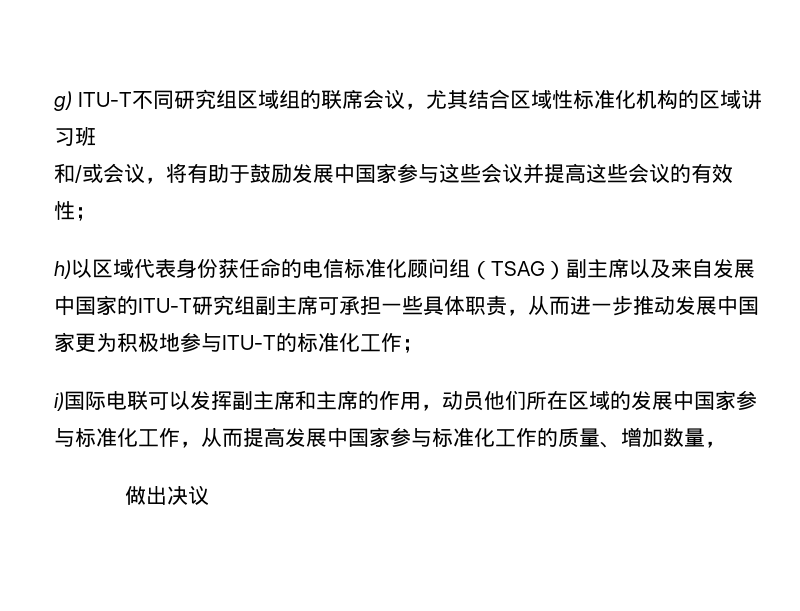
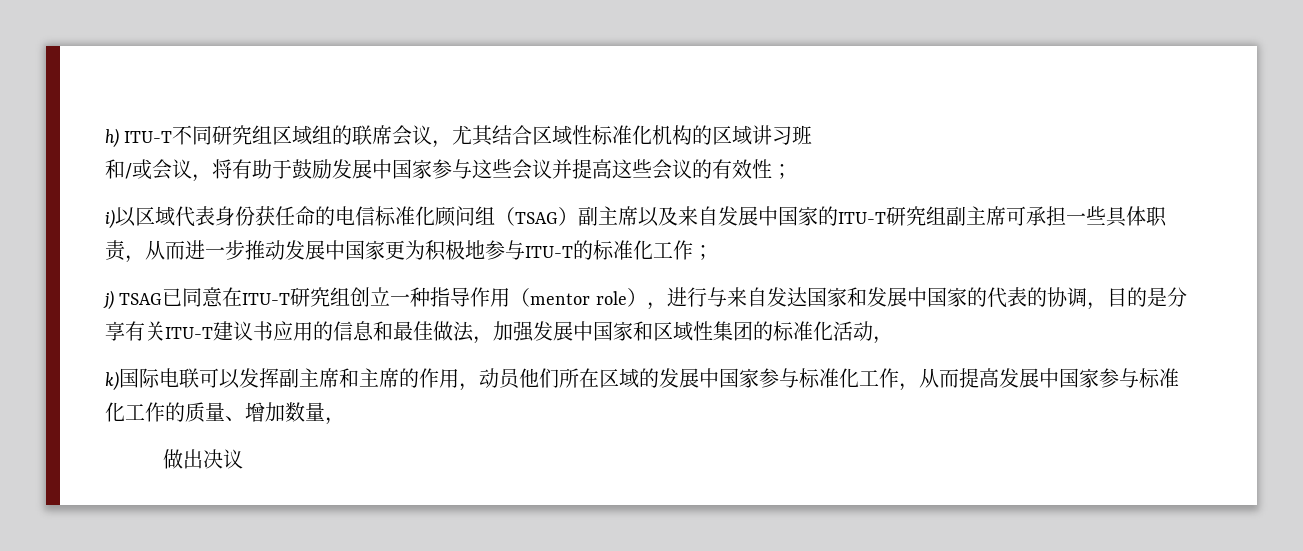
- g) ITU-T不同研究组区域组的联席会议，尤其结合区域性标准化机构的区域讲习班
+ h) ITU-T不同研究组区域组的联席会议，尤其结合区域性标准化机构的区域讲习班
- h)以区域代表身份获任命的电信标准化顾问组（TSAG）副主席以及来自发展中国家的ITU-T研究组副主席可承担一些具体职责，从而进一步推动发展中国家更为积极地参与ITU-T的标准化工作；
+ i)以区域代表身份获任命的电信标准化顾问组（TSAG）副主席以及来自发展中国家的ITU-T研究组副主席可承担一些具体职责，从而进一步推动发展中国家更为积极地参与ITU-T的标准化工作；
- i)国际电联可以发挥副主席和主席的作用，动员他们所在区域的发展中国家参与标准化工作，从而提高发展中国家参与标准化工作的质量、增加数量，
+ j) TSAG已同意在ITU-T研究组创立一种指导作用（mentor role），进行与来自发达国家和发展中国家的代表的协调，目的是分享有关ITU-T建议书应用的信息和最佳做法，加强发展中国家和区域性集团的标准化活动，
+ k)国际电联可以发挥副主席和主席的作用，动员他们所在区域的发展中国家参与标准化工作，从而提高发展中国家参与标准化工作的质量、增加数量，

